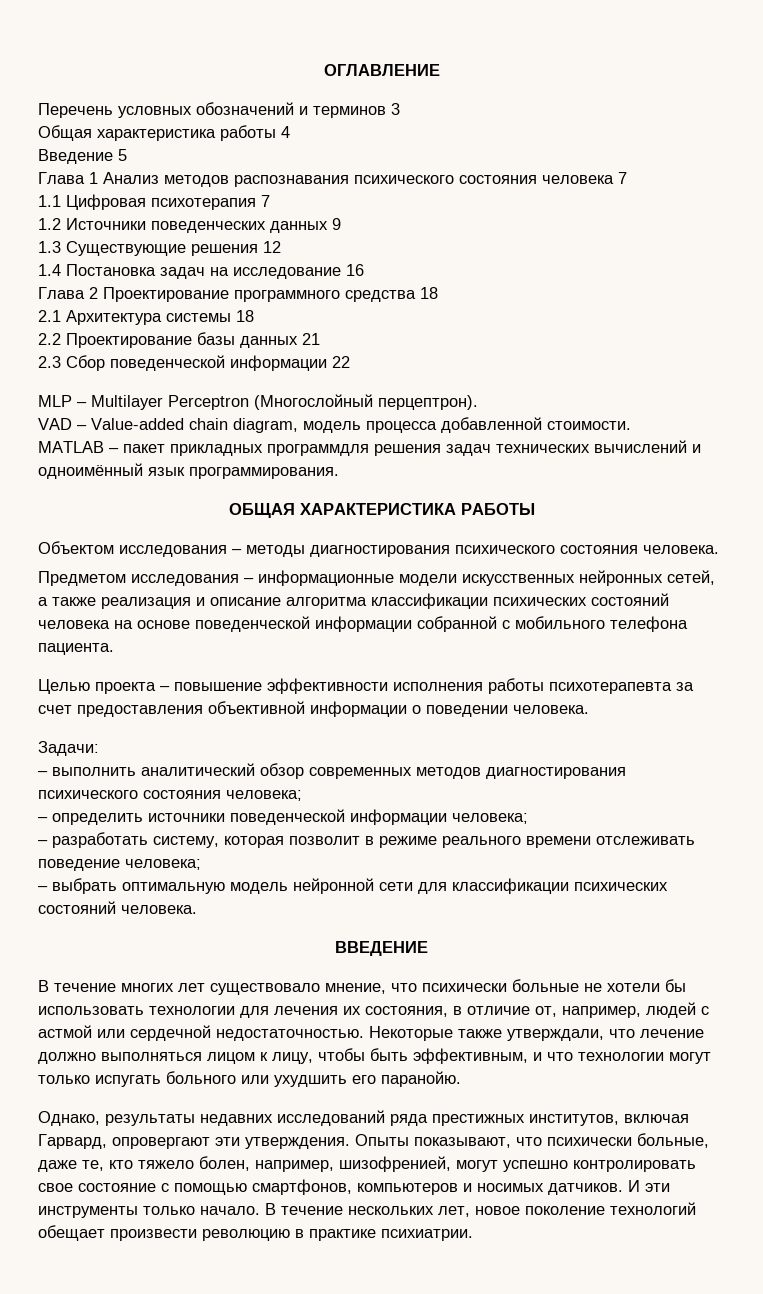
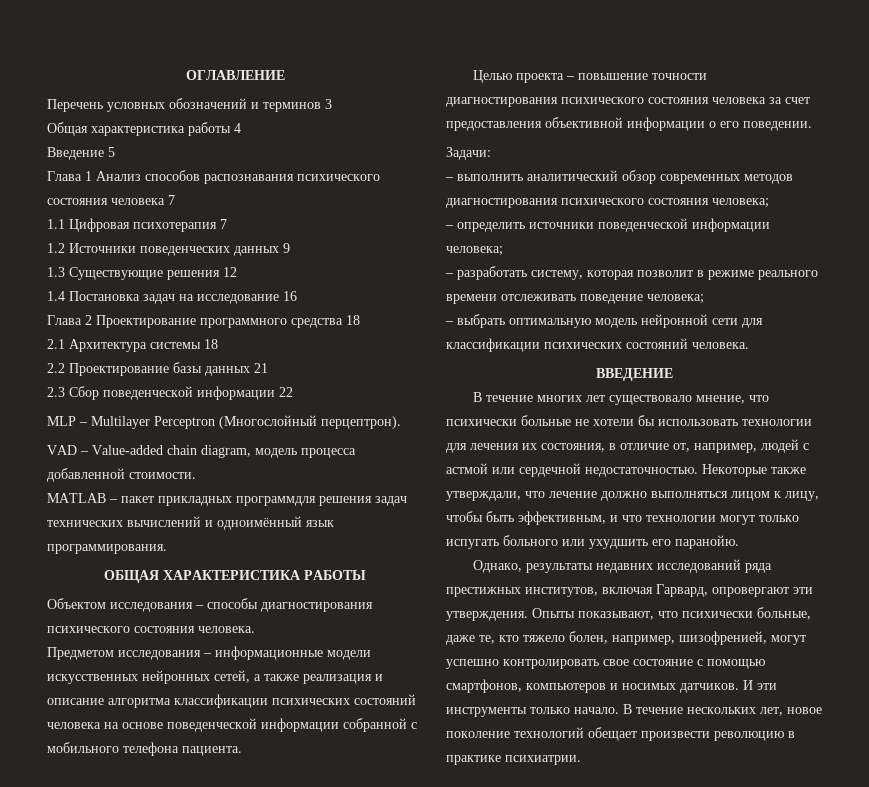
- Глава 1 Анализ методов распознавания психического состояния человека 7
+ Глава 1 Анализ способов распознавания психического состояния человека 7
- Объектом исследования – методы диагностирования психического состояния человека.
+ Объектом исследования – способы диагностирования психического состояния человека.
- Целью проекта – повышение эффективности исполнения работы психотерапевта за счет предоставления объективной информации о поведении человека.
+ Целью проекта – повышение точности диагностирования психического состояния человека за счет предоставления объективной информации о его поведении.

